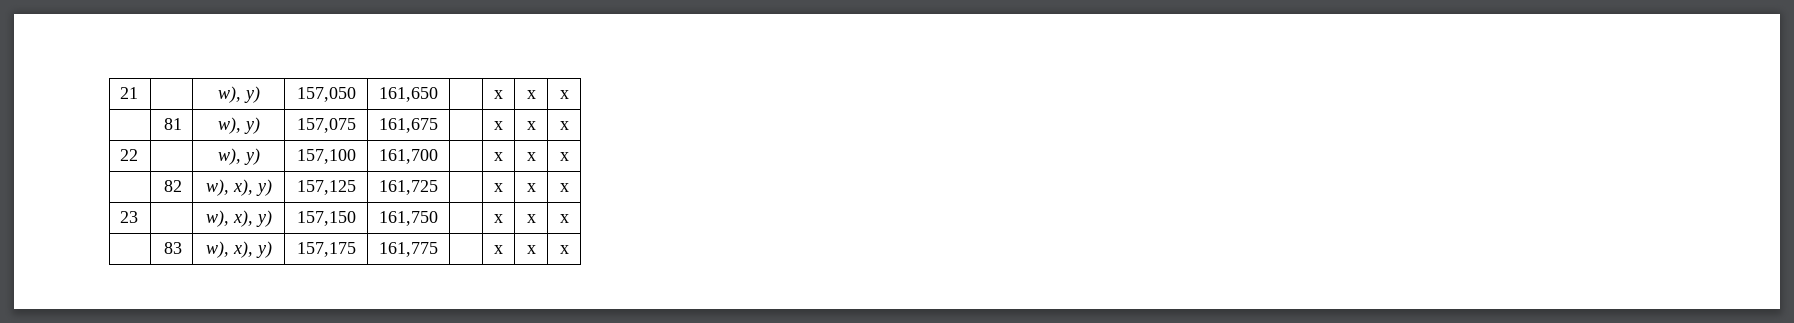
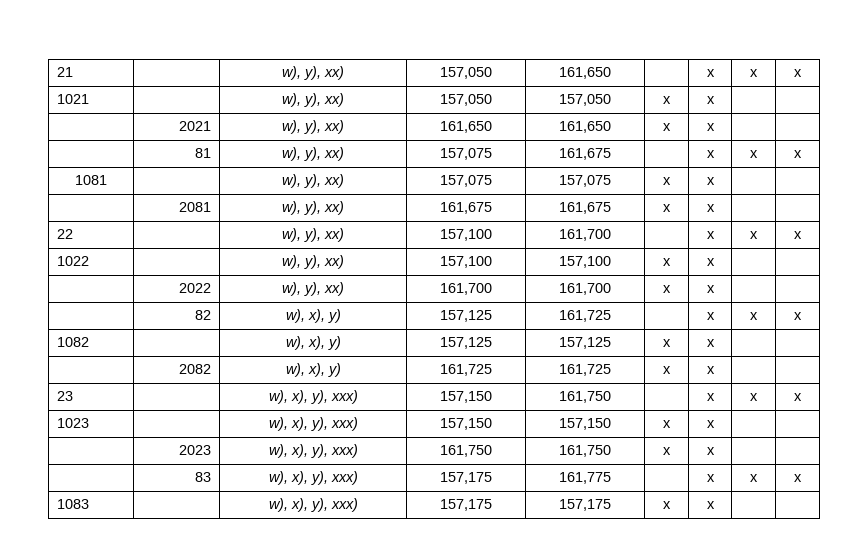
- 21 | | w), y) | 157,050 | 161,650 | | x | х | х
+ 21 | | w), y), xx) | 157,050 | 161,650 | | x | х | х
+ 1021 | | w), y), xx) | 157,050 | 157,050 | x | x | |
+ | 2021 | w), y), xx) | 161,650 | 161,650 | x | x | |
- | 81 | w), y) | 157,075 | 161,675 | | x | х | х
+ | 81 | w), y), xx) | 157,075 | 161,675 | | x | х | х
+ 1081 | | w), y), xx) | 157,075 | 157,075 | x | x | |
+ | 2081 | w), y), xx) | 161,675 | 161,675 | x | x | |
- 22 | | w), y) | 157,100 | 161,700 | | х | х | х
+ 22 | | w), y), xx) | 157,100 | 161,700 | | х | х | х
+ 1022 | | w), y), xx) | 157,100 | 157,100 | x | x | |
+ | 2022 | w), y), xx) | 161,700 | 161,700 | x | x | |
+ 1082 | | w), x), y) | 157,125 | 157,125 | x | x | |
+ | 2082 | w), x), y) | 161,725 | 161,725 | x | x | |
- 23 | | w), x), y) | 157,150 | 161,750 | | х | х | х
+ 23 | | w), x), y), xxx) | 157,150 | 161,750 | | х | х | х
+ 1023 | | w), x), y), xxx) | 157,150 | 157,150 | x | x | |
+ | 2023 | w), x), y), xxx) | 161,750 | 161,750 | x | x | |
- | 83 | w), x), y) | 157,175 | 161,775 | | х | х | х
+ | 83 | w), x), y), xxx) | 157,175 | 161,775 | | х | х | х
+ 1083 | | w), x), y), xxx) | 157,175 | 157,175 | x | x | |

